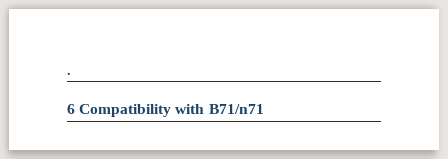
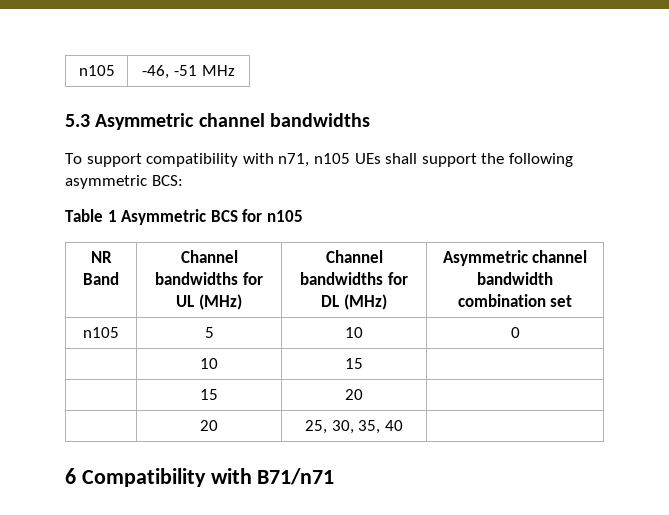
- .
+ n105 | -46, -51 MHz
+ 5.3 Asymmetric channel bandwidths
+ To support compatibility with n71, n105 UEs shall support the following asymmetric BCS:
+ Table 1 Asymmetric BCS for n105
+ NR Band | Channel bandwidths for UL (MHz) | Channel bandwidths for DL (MHz) | Asymmetric channel bandwidth combination set
+ n105 | 5 | 10 | 0
+ | 10 | 15 |
+ | 15 | 20 |
+ | 20 | 25, 30, 35, 40 |

